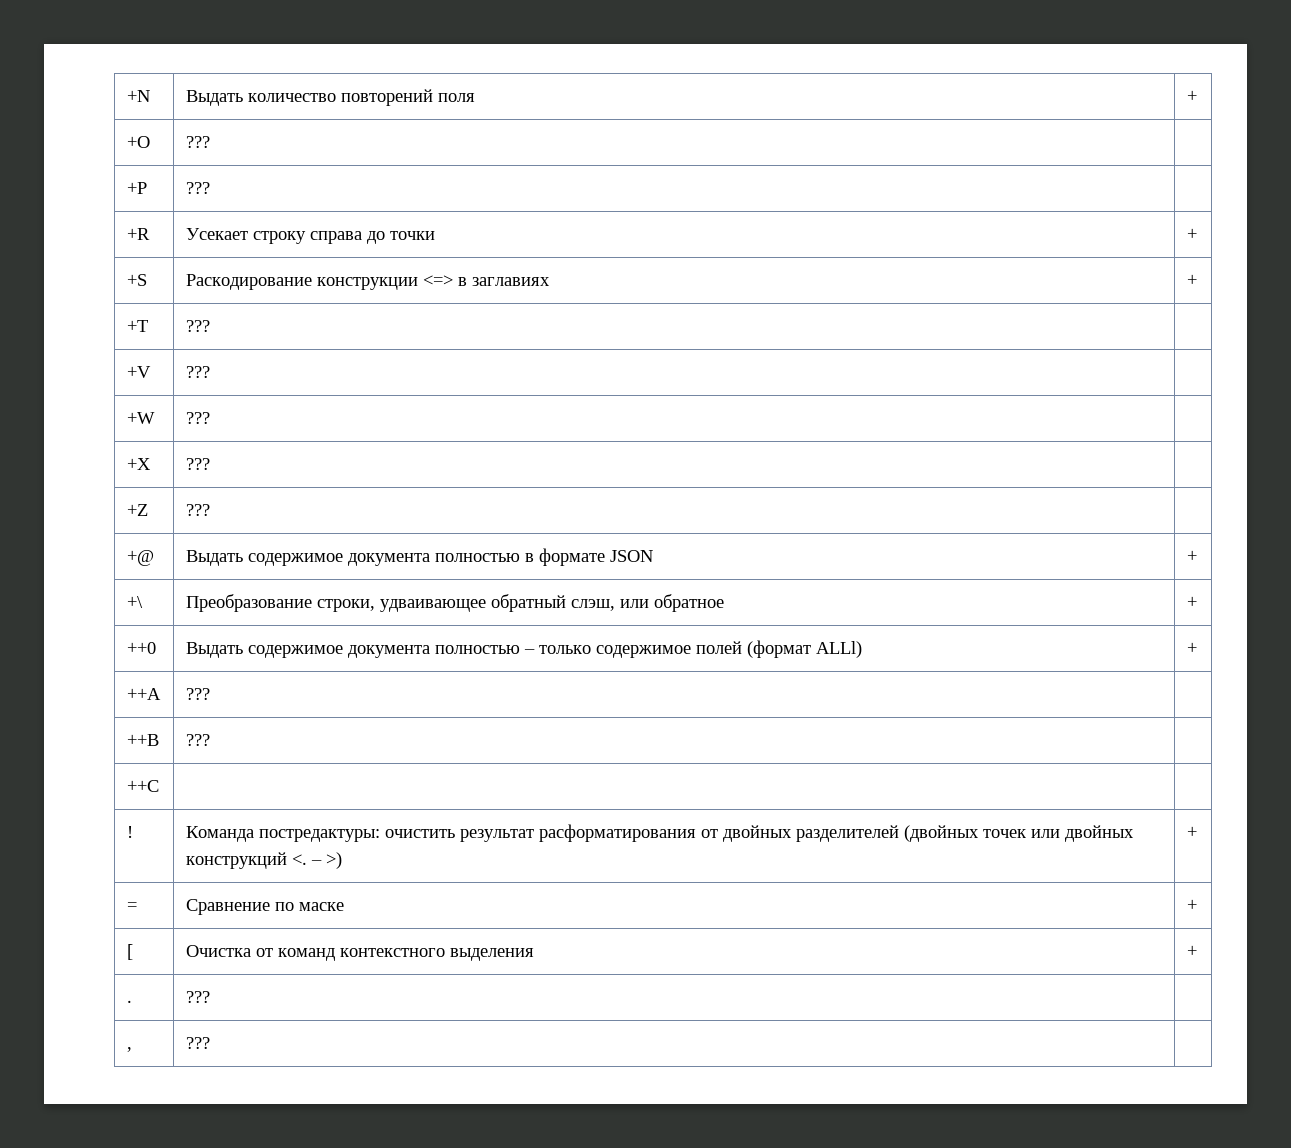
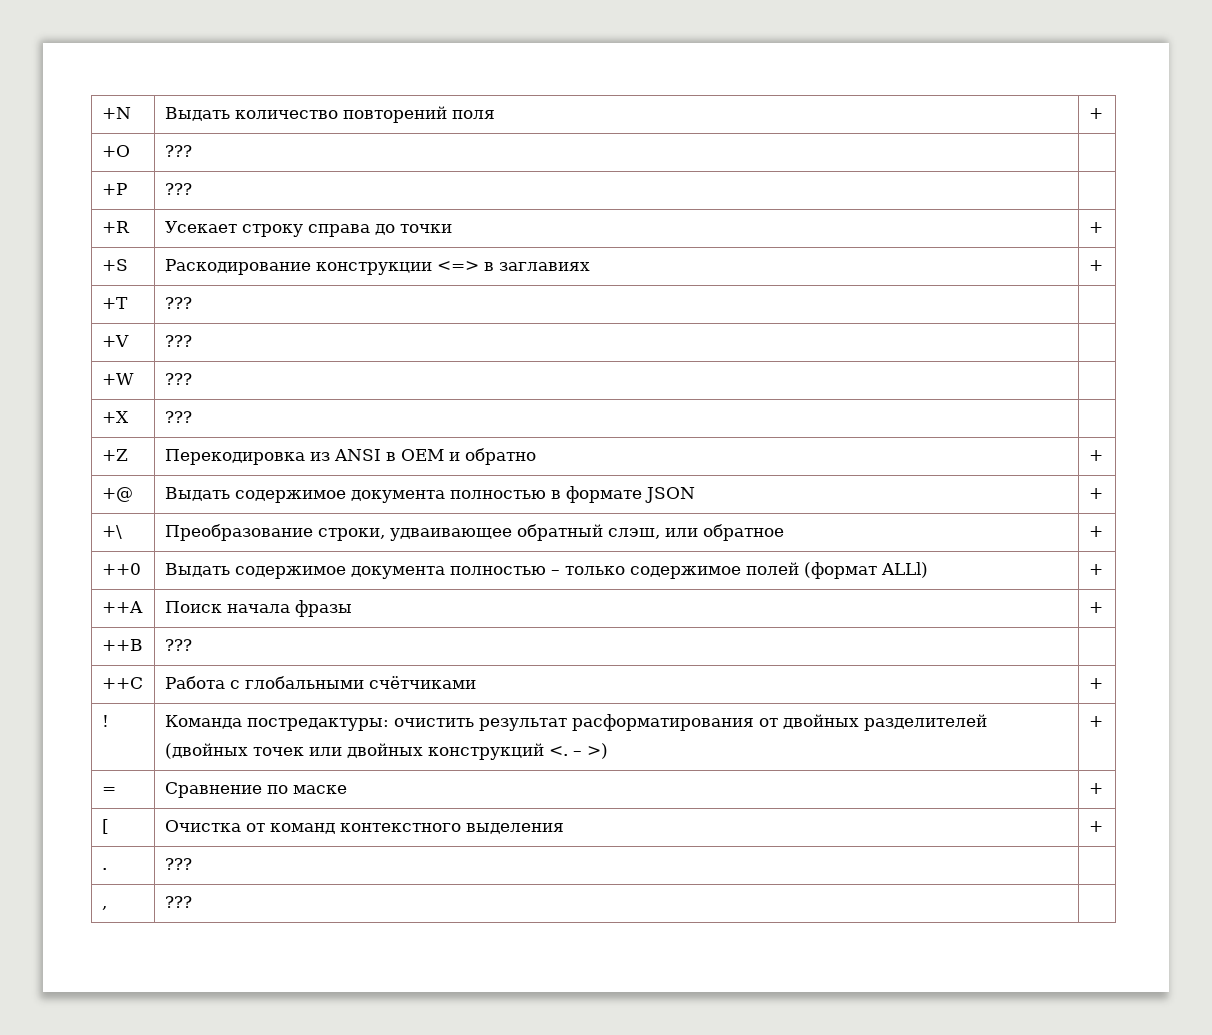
- +Z | ??? |
+ +Z | Перекодировка из ANSI в OEM и обратно | +
- ++A | ??? |
+ ++A | Поиск начала фразы | +
- ++C | |
+ ++C | Работа с глобальными счётчиками | +

